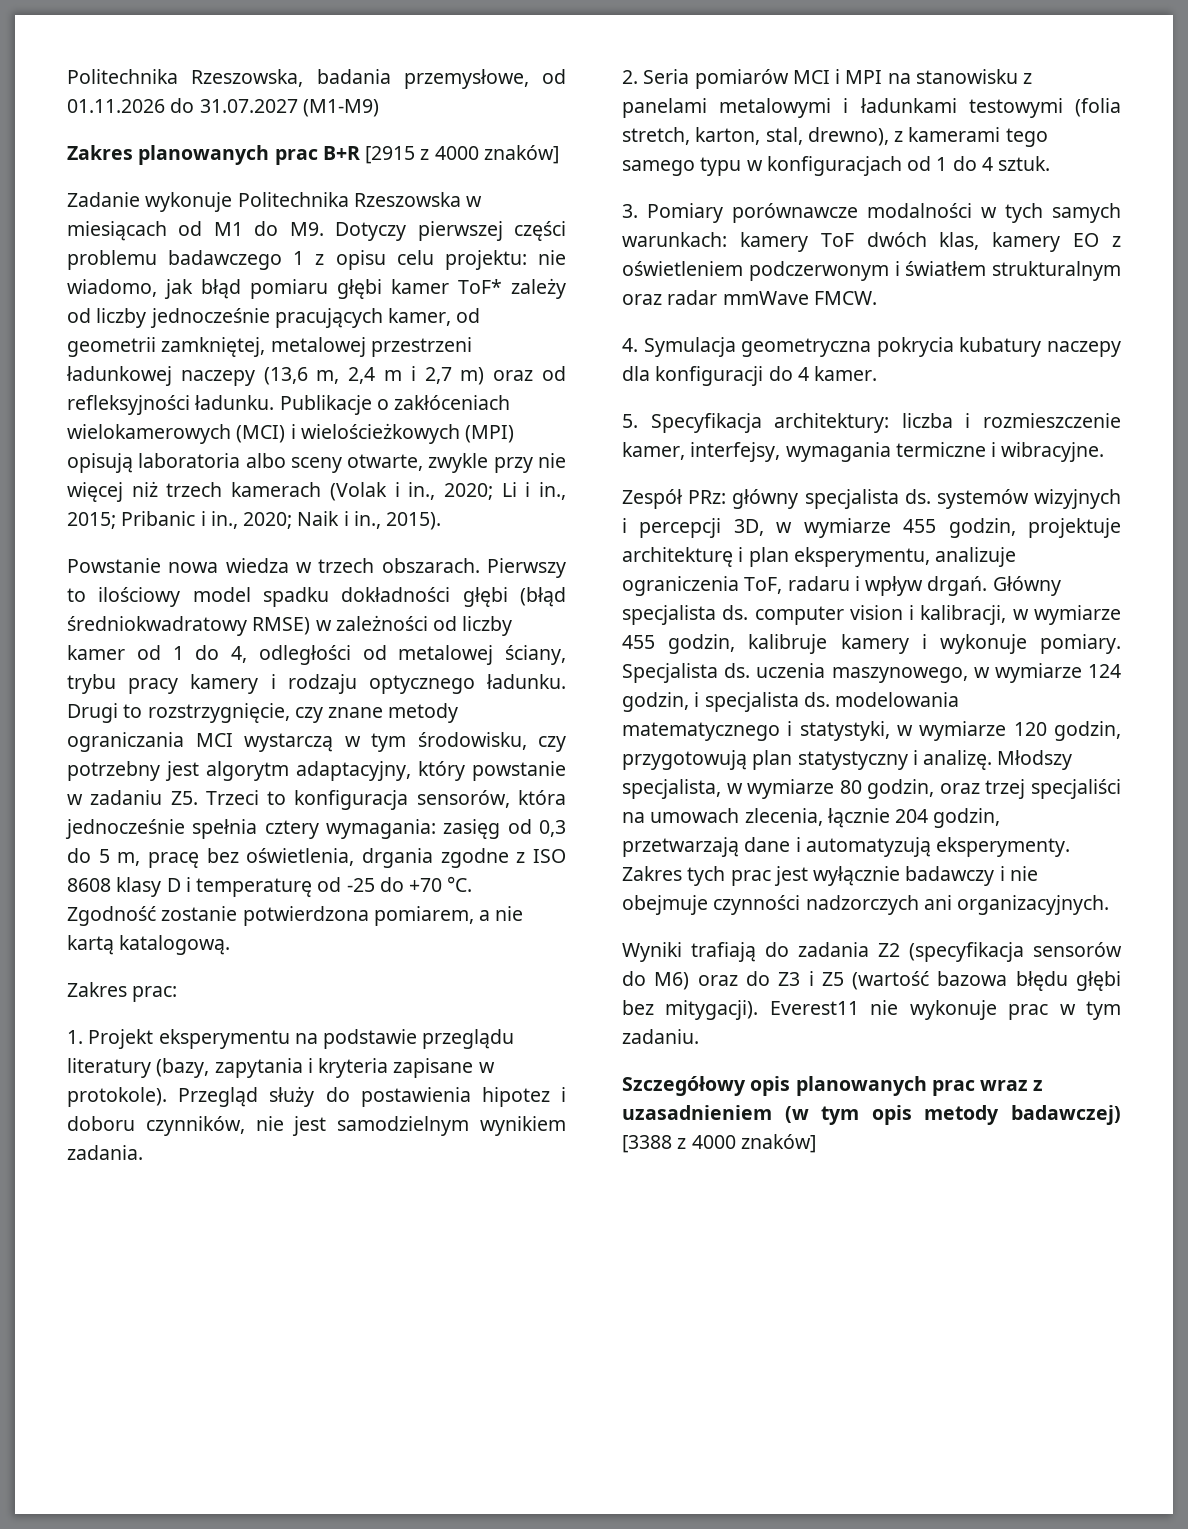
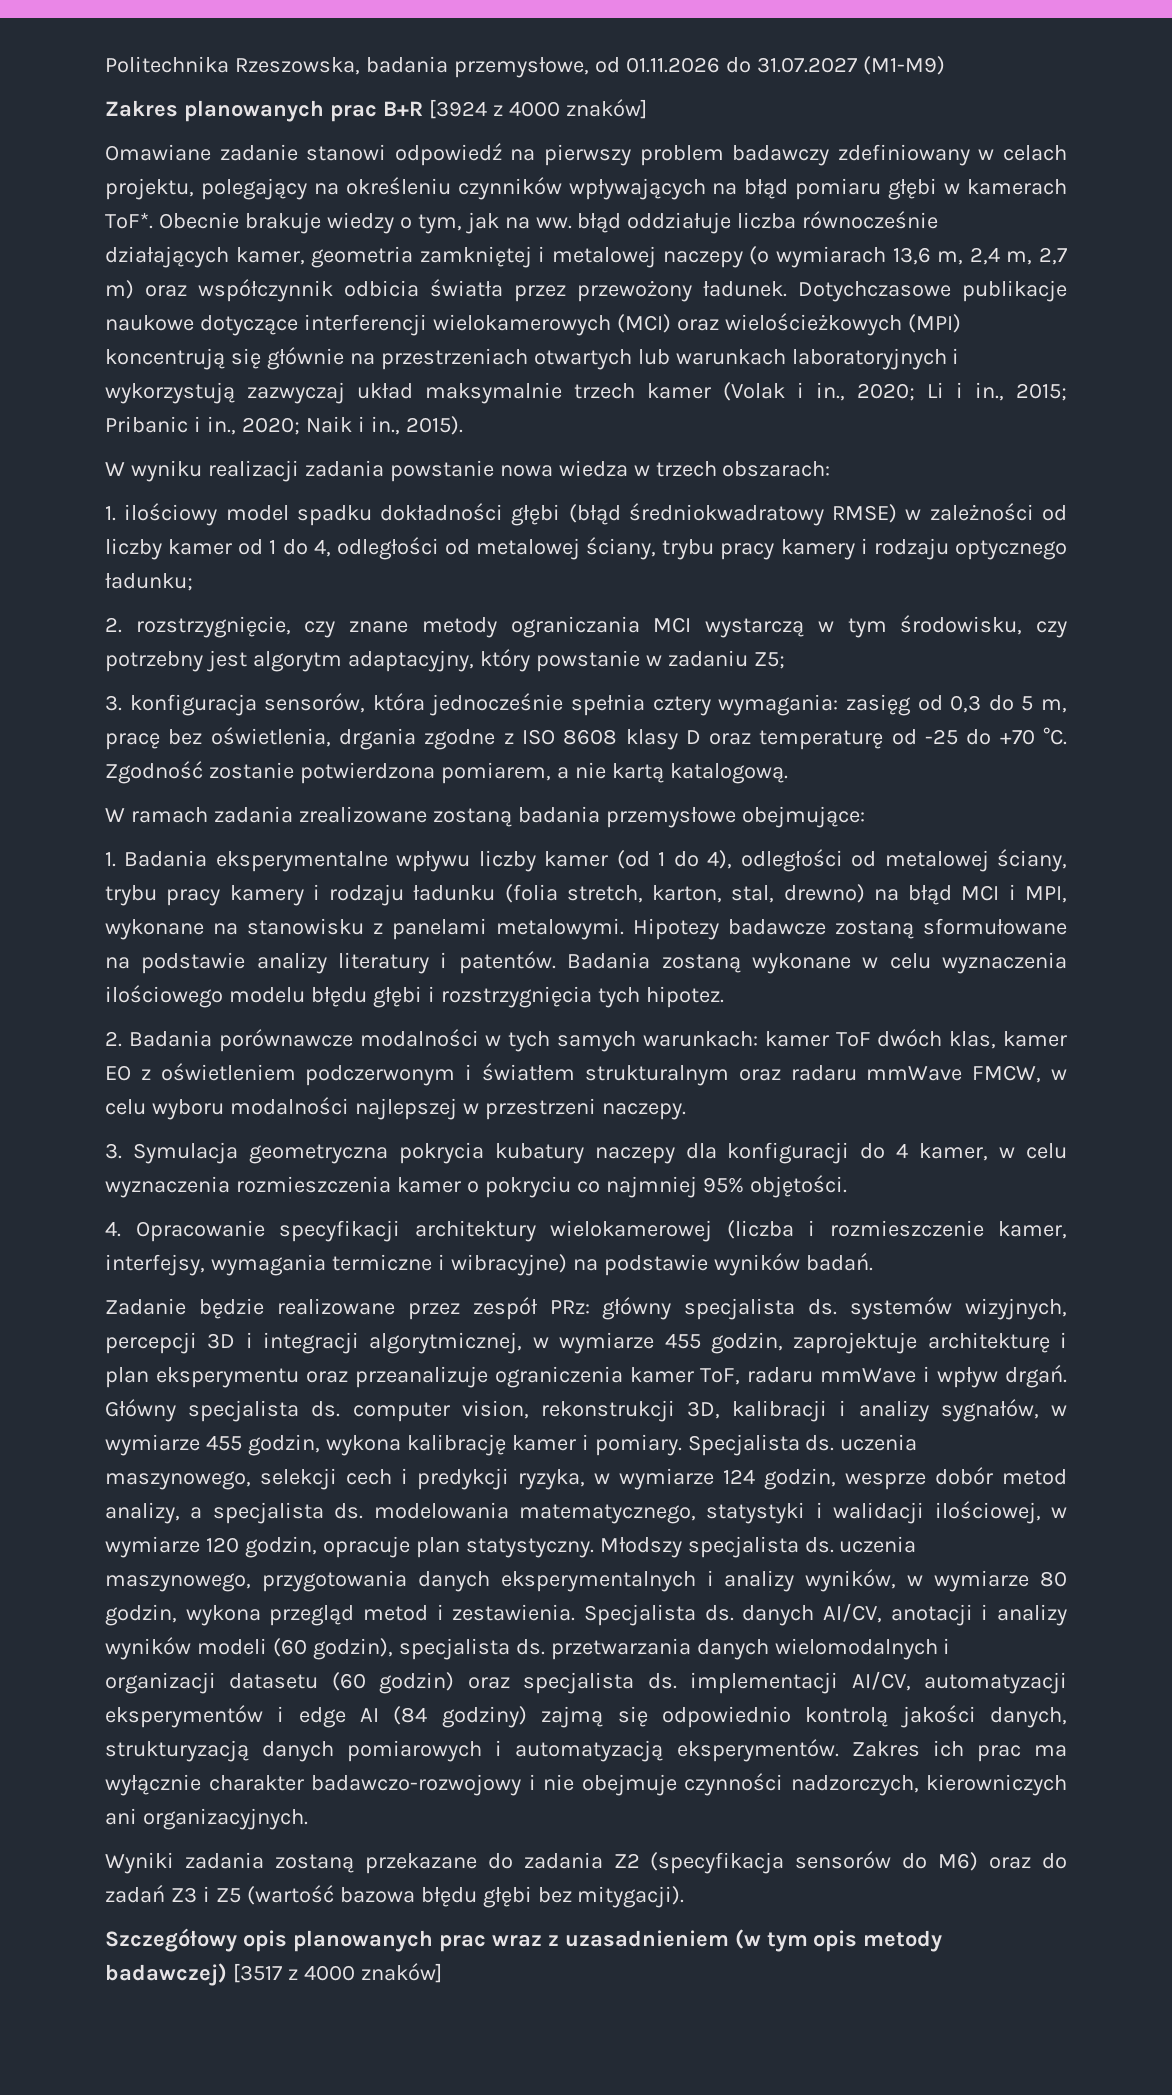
- Zakres planowanych prac B+R [2915 z 4000 znaków]
+ Zakres planowanych prac B+R [3924 z 4000 znaków]
- Zadanie wykonuje Politechnika Rzeszowska w miesiącach od M1 do M9. Dotyczy pierwszej części problemu badawczego 1 z opisu celu projektu: nie wiadomo, jak błąd pomiaru głębi kamer ToF* zależy od liczby jednocześnie pracujących kamer, od geometrii zamkniętej, metalowej przestrzeni ładunkowej naczepy (13,6 m, 2,4 m i 2,7 m) oraz od refleksyjności ładunku. Publikacje o zakłóceniach wielokamerowych (MCI) i wielościeżkowych (MPI) opisują laboratoria albo sceny otwarte, zwykle przy nie więcej niż trzech kamerach (Volak i in., 2020; Li i in., 2015; Pribanic i in., 2020; Naik i in., 2015).
+ Omawiane zadanie stanowi odpowiedź na pierwszy problem badawczy zdefiniowany w celach projektu, polegający na określeniu czynników wpływających na błąd pomiaru głębi w kamerach ToF*. Obecnie brakuje wiedzy o tym, jak na ww. błąd oddziałuje liczba równocześnie działających kamer, geometria zamkniętej i metalowej naczepy (o wymiarach 13,6 m, 2,4 m, 2,7 m) oraz współczynnik odbicia światła przez przewożony ładunek. Dotychczasowe publikacje naukowe dotyczące interferencji wielokamerowych (MCI) oraz wielościeżkowych (MPI) koncentrują się głównie na przestrzeniach otwartych lub warunkach laboratoryjnych i wykorzystują zazwyczaj układ maksymalnie trzech kamer (Volak i in., 2020; Li i in., 2015; Pribanic i in., 2020; Naik i in., 2015).
- Powstanie nowa wiedza w trzech obszarach. Pierwszy to ilościowy model spadku dokładności głębi (błąd średniokwadratowy RMSE) w zależności od liczby kamer od 1 do 4, odległości od metalowej ściany, trybu pracy kamery i rodzaju optycznego ładunku. Drugi to rozstrzygnięcie, czy znane metody ograniczania MCI wystarczą w tym środowisku, czy potrzebny jest algorytm adaptacyjny, który powstanie w zadaniu Z5. Trzeci to konfiguracja sensorów, która jednocześnie spełnia cztery wymagania:
+ W wyniku realizacji zadania powstanie nowa wiedza w trzech obszarach:
+ 1. ilościowy model spadku dokładności głębi (błąd średniokwadratowy RMSE) w zależności od liczby kamer od 1 do 4, odległości od metalowej ściany, trybu pracy kamery i rodzaju optycznego ładunku;
+ 2. rozstrzygnięcie, czy znane metody ograniczania MCI wystarczą w tym środowisku, czy potrzebny jest algorytm adaptacyjny, który powstanie w zadaniu Z5;
+ 3. konfiguracja sensorów, która jednocześnie spełnia cztery wymagania:
- zasięg od 0,3 do 5 m, pracę bez oświetlenia, drgania zgodne z ISO 8608 klasy D i temperaturę od -25 do +70 °C.
+ zasięg od 0,3 do 5 m, pracę bez oświetlenia, drgania zgodne z ISO 8608 klasy D oraz temperaturę od -25 do +70 °C.
- Zakres prac:
- 1. Projekt eksperymentu na podstawie przeglądu literatury (bazy, zapytania i kryteria zapisane w protokole). Przegląd służy do postawienia hipotez i doboru czynników, nie jest samodzielnym wynikiem zadania.
- 2. Seria pomiarów MCI i MPI na stanowisku z panelami metalowymi i ładunkami testowymi (folia stretch, karton, stal, drewno), z kamerami tego samego typu w konfiguracjach od 1 do 4 sztuk.
- 3. Pomiary porównawcze modalności w tych samych warunkach: kamery ToF dwóch klas, kamery EO z oświetleniem podczerwonym i światłem strukturalnym oraz radar mmWave FMCW.
- 4. Symulacja geometryczna pokrycia kubatury naczepy dla konfiguracji do 4 kamer.
- 5. Specyfikacja architektury: liczba i rozmieszczenie kamer, interfejsy, wymagania termiczne i wibracyjne.
- Zespół PRz: główny specjalista ds. systemów wizyjnych i percepcji 3D, w wymiarze 455 godzin, projektuje architekturę i plan eksperymentu, analizuje ograniczenia ToF, radaru i wpływ drgań.
+ W ramach zadania zrealizowane zostaną badania przemysłowe obejmujące:
+ 1. Badania eksperymentalne wpływu liczby kamer (od 1 do 4), odległości od metalowej ściany, trybu pracy kamery i rodzaju ładunku (folia stretch, karton, stal, drewno) na błąd MCI i MPI, wykonane na stanowisku z panelami metalowymi. Hipotezy badawcze zostaną sformułowane na podstawie analizy literatury i patentów. Badania zostaną wykonane w celu wyznaczenia ilościowego modelu błędu głębi i rozstrzygnięcia tych hipotez.
+ 2. Badania porównawcze modalności w tych samych warunkach: kamer ToF dwóch klas, kamer EO z oświetleniem podczerwonym i światłem strukturalnym oraz radaru mmWave FMCW, w celu wyboru modalności najlepszej w przestrzeni naczepy.
+ 3. Symulacja geometryczna pokrycia kubatury naczepy dla konfiguracji do 4 kamer, w celu wyznaczenia rozmieszczenia kamer o pokryciu co najmniej 95% objętości.
+ 4. Opracowanie specyfikacji architektury wielokamerowej (liczba i rozmieszczenie kamer, interfejsy, wymagania termiczne i wibracyjne) na podstawie wyników badań.
+ Zadanie będzie realizowane przez zespół PRz: główny specjalista ds. systemów wizyjnych, percepcji 3D i integracji algorytmicznej, w wymiarze 455 godzin, zaprojektuje architekturę i plan eksperymentu oraz przeanalizuje ograniczenia kamer ToF, radaru mmWave i wpływ drgań.
- Główny specjalista ds. computer vision i kalibracji, w wymiarze 455 godzin, kalibruje kamery i wykonuje pomiary.
+ Główny specjalista ds. computer vision, rekonstrukcji 3D, kalibracji i analizy sygnałów, w wymiarze 455 godzin, wykona kalibrację kamer i pomiary.
- Specjalista ds. uczenia maszynowego, w wymiarze 124 godzin, i specjalista ds. modelowania matematycznego i statystyki, w wymiarze 120 godzin, przygotowują plan statystyczny i analizę. Młodszy specjalista, w wymiarze 80 godzin, oraz trzej specjaliści na umowach zlecenia, łącznie 204 godzin, przetwarzają dane i automatyzują eksperymenty. Zakres tych prac jest wyłącznie badawczy i nie obejmuje czynności nadzorczych ani organizacyjnych.
+ Specjalista ds. uczenia maszynowego, selekcji cech i predykcji ryzyka, w wymiarze 124 godzin, wesprze dobór metod analizy, a specjalista ds. modelowania matematycznego, statystyki i walidacji ilościowej, w wymiarze 120 godzin, opracuje plan statystyczny. Młodszy specjalista ds. uczenia maszynowego, przygotowania danych eksperymentalnych i analizy wyników, w wymiarze 80 godzin, wykona przegląd metod i zestawienia. Specjalista ds. danych AI/CV, anotacji i analizy wyników modeli (60 godzin), specjalista ds. przetwarzania danych wielomodalnych i organizacji datasetu (60 godzin) oraz specjalista ds. implementacji AI/CV, automatyzacji eksperymentów i edge AI (84 godziny) zajmą się odpowiednio kontrolą jakości danych, strukturyzacją danych pomiarowych i automatyzacją eksperymentów. Zakres ich prac ma wyłącznie charakter badawczo-rozwojowy i nie obejmuje czynności nadzorczych, kierowniczych ani organizacyjnych.
- Wyniki trafiają do zadania Z2 (specyfikacja sensorów do M6) oraz do Z3 i Z5 (wartość bazowa błędu głębi bez mitygacji). Everest11 nie wykonuje prac w tym zadaniu.
+ Wyniki zadania zostaną przekazane do zadania Z2 (specyfikacja sensorów do M6) oraz do zadań Z3 i Z5 (wartość bazowa błędu głębi bez mitygacji).
- Szczegółowy opis planowanych prac wraz z uzasadnieniem (w tym opis metody badawczej) [3388 z 4000 znaków]
+ Szczegółowy opis planowanych prac wraz z uzasadnieniem (w tym opis metody badawczej) [3517 z 4000 znaków]

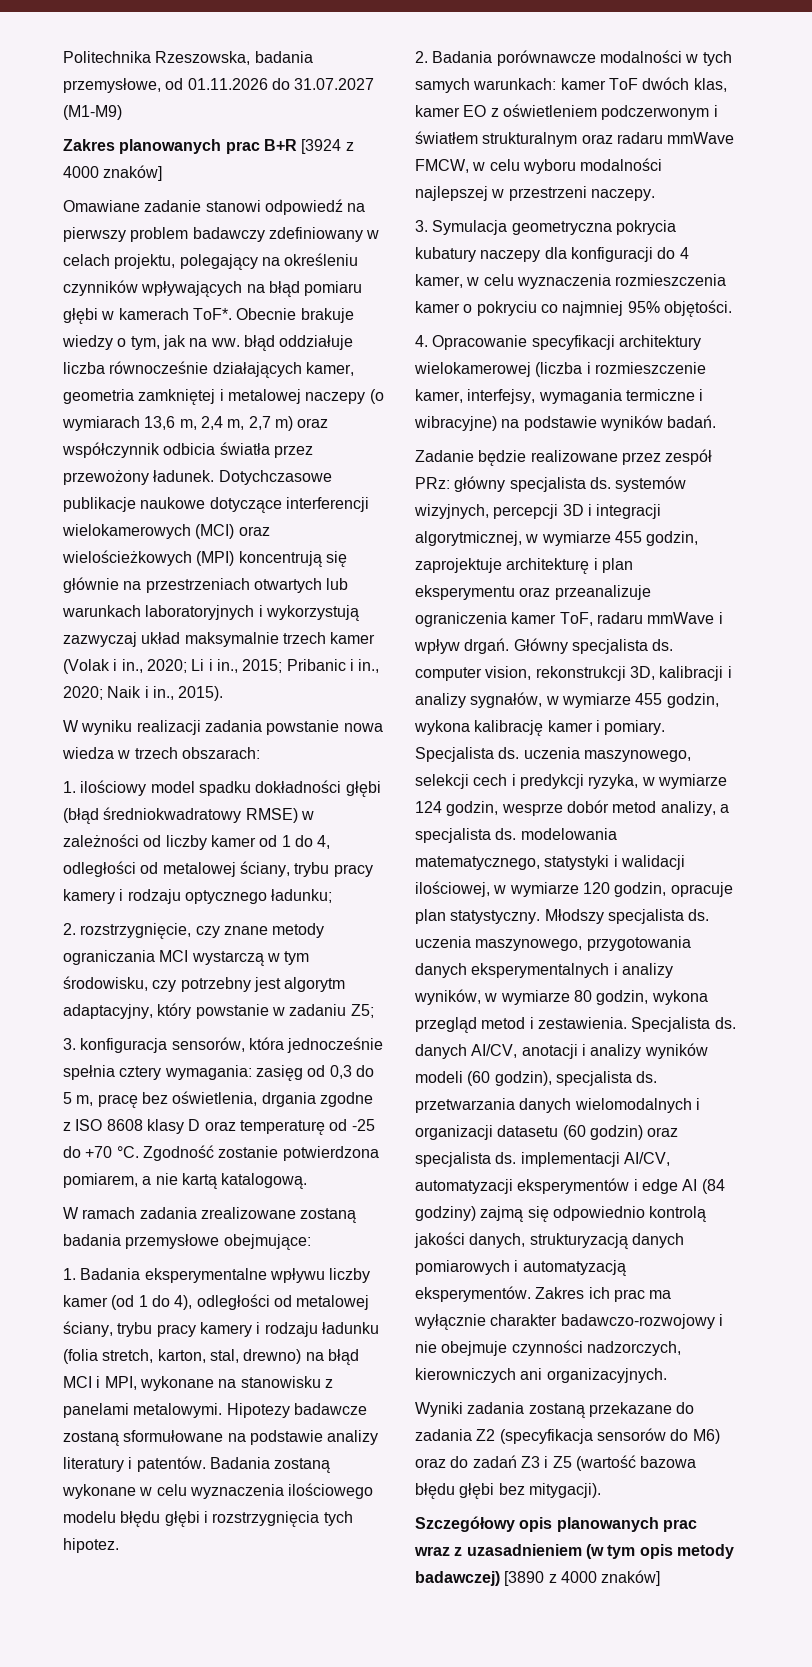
- Szczegółowy opis planowanych prac wraz z uzasadnieniem (w tym opis metody badawczej) [3517 z 4000 znaków]
+ Szczegółowy opis planowanych prac wraz z uzasadnieniem (w tym opis metody badawczej) [3890 z 4000 znaków]

